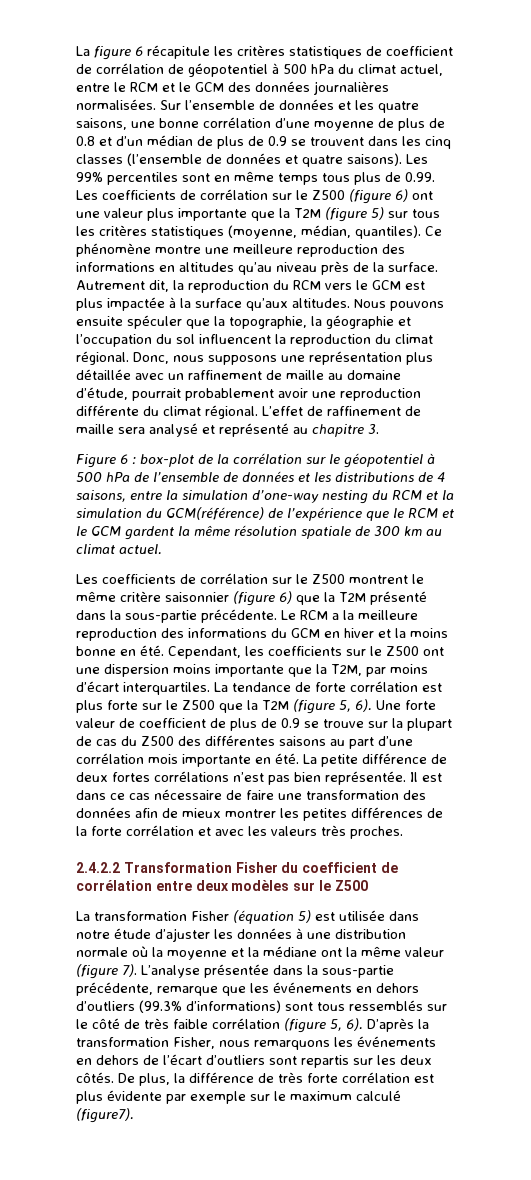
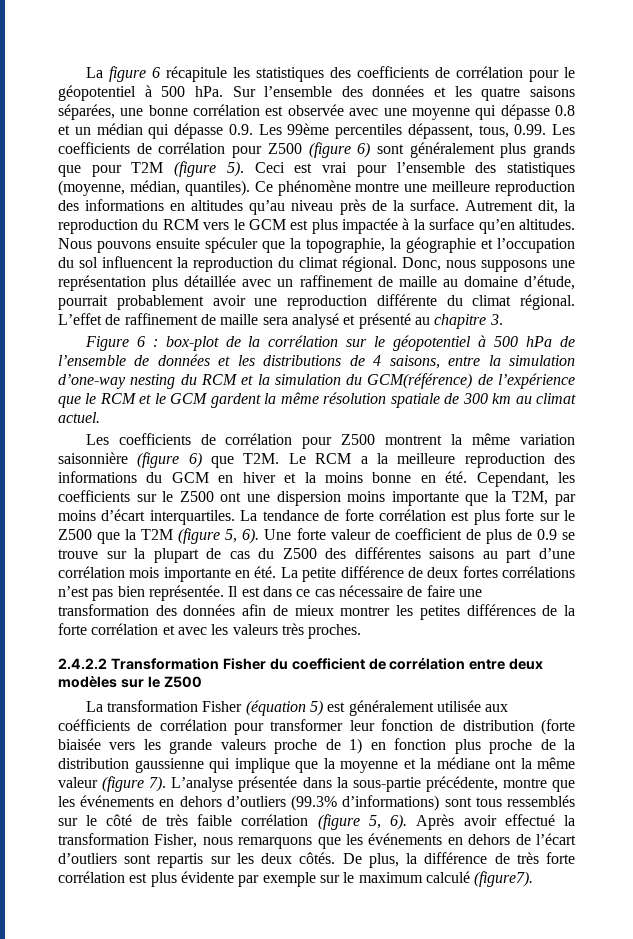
- La figure 6 récapitule les critères statistiques de coefficient de corrélation de géopotentiel à 500 hPa du climat actuel, entre le RCM et le GCM des données journalières normalisées.
+ La figure 6 récapitule les statistiques des coefficients de corrélation pour le géopotentiel à 500 hPa.
- Sur l’ensemble de données et les quatre saisons, une bonne corrélation d’une moyenne de plus de 0.8 et d’un médian de plus de 0.9 se trouvent dans les cinq classes (l’ensemble de données et quatre saisons). Les 99% percentiles sont en même temps tous plus de 0.99. Les coefficients de corrélation sur le Z500 (figure 6) ont une valeur plus importante que la T2M (figure 5) sur tous les critères statistiques (moyenne, médian, quantiles).
+ Sur l’ensemble des données et les quatre saisons séparées, une bonne corrélation est observée avec une moyenne qui dépasse 0.8 et un médian qui dépasse 0.9. Les 99ème percentiles dépassent, tous, 0.99. Les coefficients de corrélation pour Z500 (figure 6) sont généralement plus grands que pour T2M (figure 5). Ceci est vrai pour l’ensemble des statistiques (moyenne, médian, quantiles).
- Autrement dit, la reproduction du RCM vers le GCM est plus impactée à la surface qu’aux altitudes.
+ Autrement dit, la reproduction du RCM vers le GCM est plus impactée à la surface qu’en altitudes.
- L’effet de raffinement de maille sera analysé et représenté au chapitre 3.
+ L’effet de raffinement de maille sera analysé et présenté au chapitre 3.
- Les coefficients de corrélation sur le Z500 montrent le même critère saisonnier (figure 6) que la T2M présenté dans la sous-partie précédente. Le RCM a la meilleure reproduction des informations du GCM en hiver et la moins bonne en été.
+ Les coefficients de corrélation pour Z500 montrent la même variation saisonnière (figure 6) que T2M. Le RCM a la meilleure reproduction des informations du GCM en hiver et la moins bonne en été.
- La transformation Fisher (équation 5) est utilisée dans notre étude d’ajuster les données à une distribution normale où la moyenne et la médiane ont la même valeur (figure 7).
+ La transformation Fisher (équation 5) est généralement utilisée aux coéfficients de corrélation pour transformer leur fonction de distribution (forte biaisée vers les grande valeurs proche de 1) en fonction plus proche de la distribution gaussienne qui implique que la moyenne et la médiane ont la même valeur (figure 7).
- L’analyse présentée dans la sous-partie précédente, remarque que les événements en dehors d’outliers (99.3% d’informations) sont tous ressemblés sur le côté de très faible corrélation (figure 5, 6).
+ L’analyse présentée dans la sous-partie précédente, montre que les événements en dehors d’outliers (99.3% d’informations) sont tous ressemblés sur le côté de très faible corrélation (figure 5, 6).
- D’après la transformation Fisher, nous remarquons les événements en dehors de l’écart d’outliers sont repartis sur les deux côtés.
+ Après avoir effectué la transformation Fisher, nous remarquons que les événements en dehors de l’écart d’outliers sont repartis sur les deux côtés.

